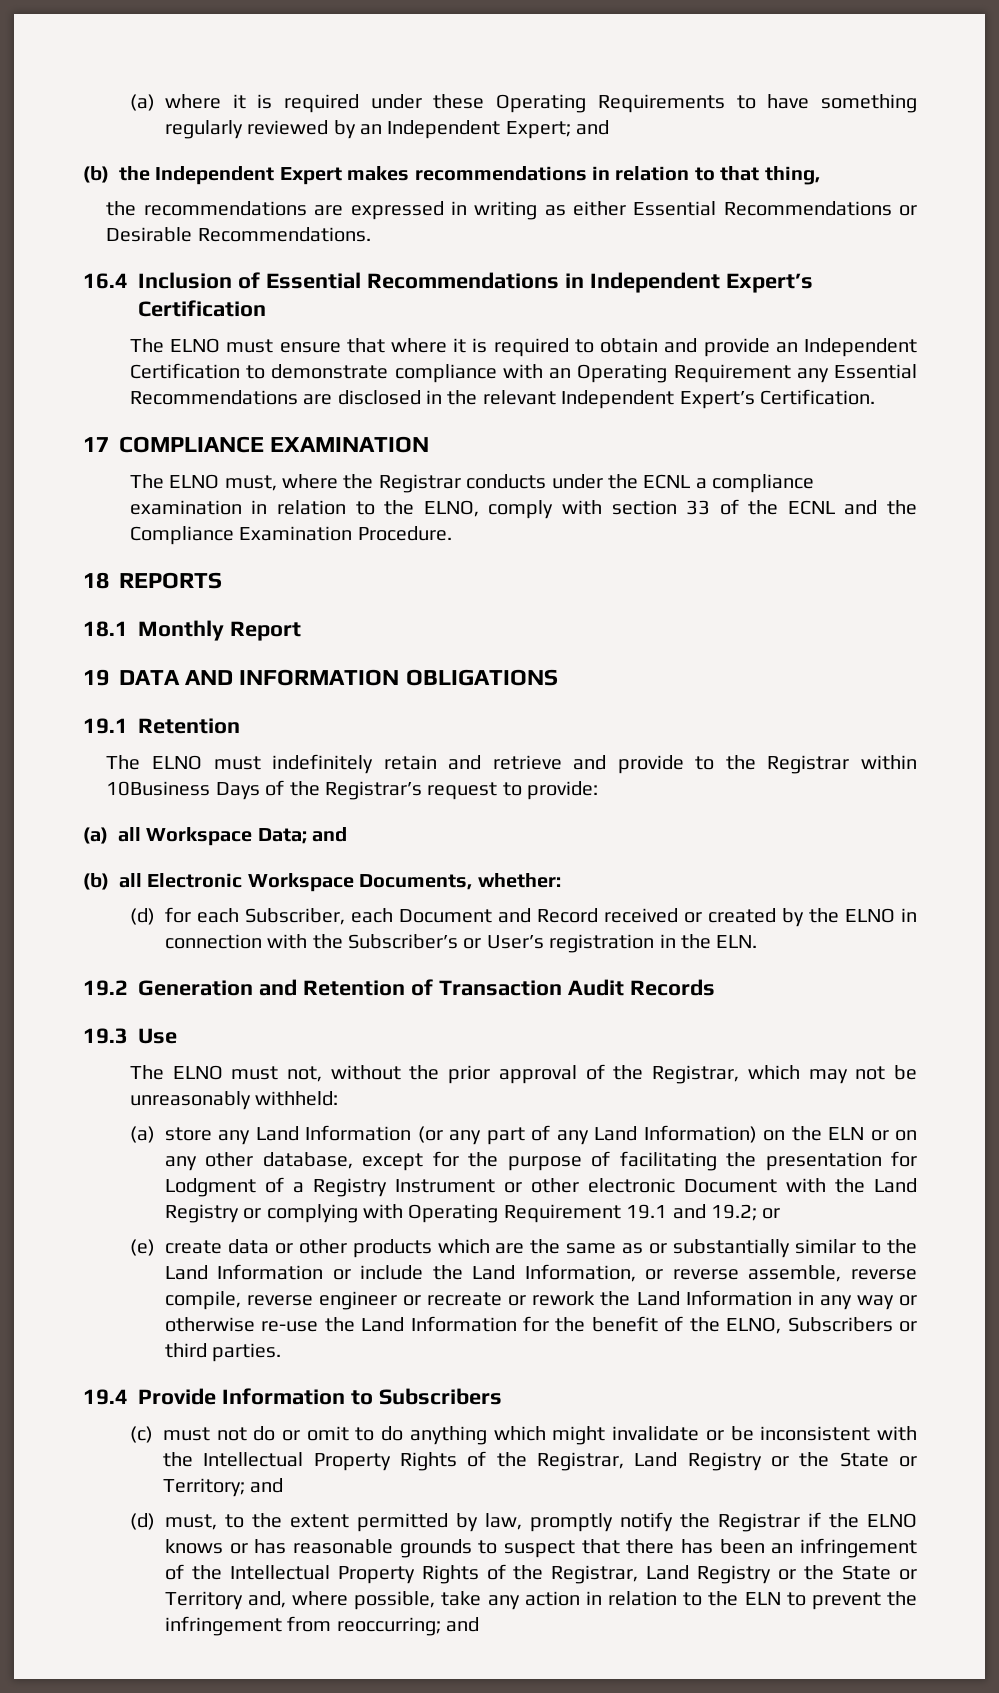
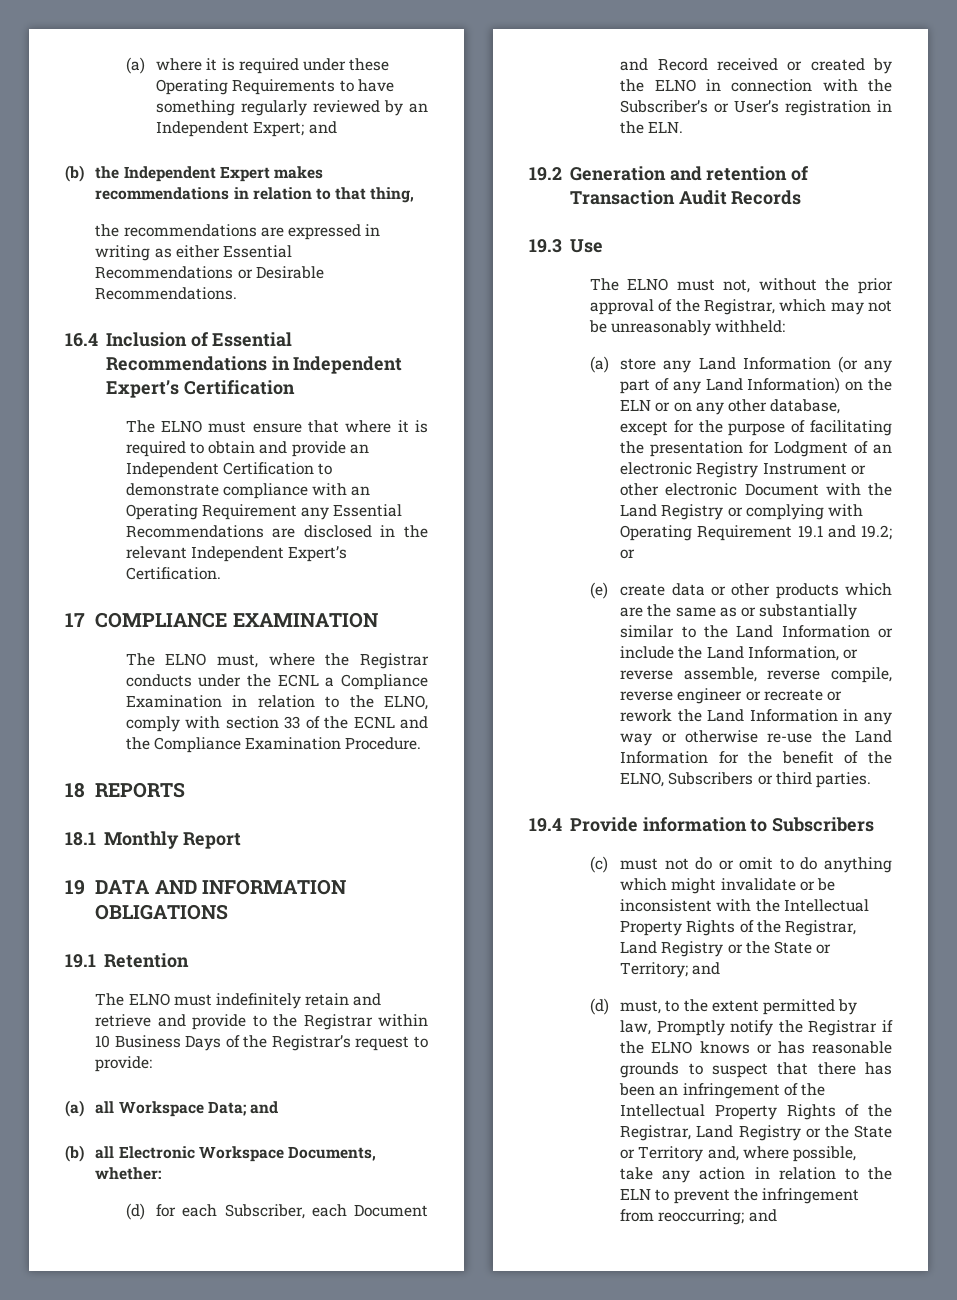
- The ELNO must, where the Registrar conducts under the ECNL a compliance examination in relation to the ELNO, comply with section 33 of the ECNL and the Compliance Examination Procedure.
+ The ELNO must, where the Registrar conducts under the ECNL a Compliance Examination in relation to the ELNO, comply with section 33 of the ECNL and the Compliance Examination Procedure.
- The ELNO must indefinitely retain and retrieve and provide to the Registrar within 10Business Days of the Registrar’s request to provide:
+ The ELNO must indefinitely retain and retrieve and provide to the Registrar within 10 Business Days of the Registrar’s request to provide:
- 19.2 Generation and Retention of Transaction Audit Records
+ 19.2 Generation and retention of Transaction Audit Records
- (a) store any Land Information (or any part of any Land Information) on the ELN or on any other database, except for the purpose of facilitating the presentation for Lodgment of a Registry Instrument or other electronic Document with the Land Registry or complying with Operating Requirement 19.1 and 19.2; or
+ (a) store any Land Information (or any part of any Land Information) on the ELN or on any other database, except for the purpose of facilitating the presentation for Lodgment of an electronic Registry Instrument or other electronic Document with the Land Registry or complying with Operating Requirement 19.1 and 19.2; or
- 19.4 Provide Information to Subscribers
+ 19.4 Provide information to Subscribers
- (d) must, to the extent permitted by law, promptly notify the Registrar if the ELNO knows or has reasonable grounds to suspect that there has been an infringement of the Intellectual Property Rights of the Registrar, Land Registry or the State or Territory and, where possible, take any action in relation to the ELN to prevent the infringement from reoccurring; and
+ (d) must, to the extent permitted by law, Promptly notify the Registrar if the ELNO knows or has reasonable grounds to suspect that there has been an infringement of the Intellectual Property Rights of the Registrar, Land Registry or the State or Territory and, where possible, take any action in relation to the ELN to prevent the infringement from reoccurring; and

